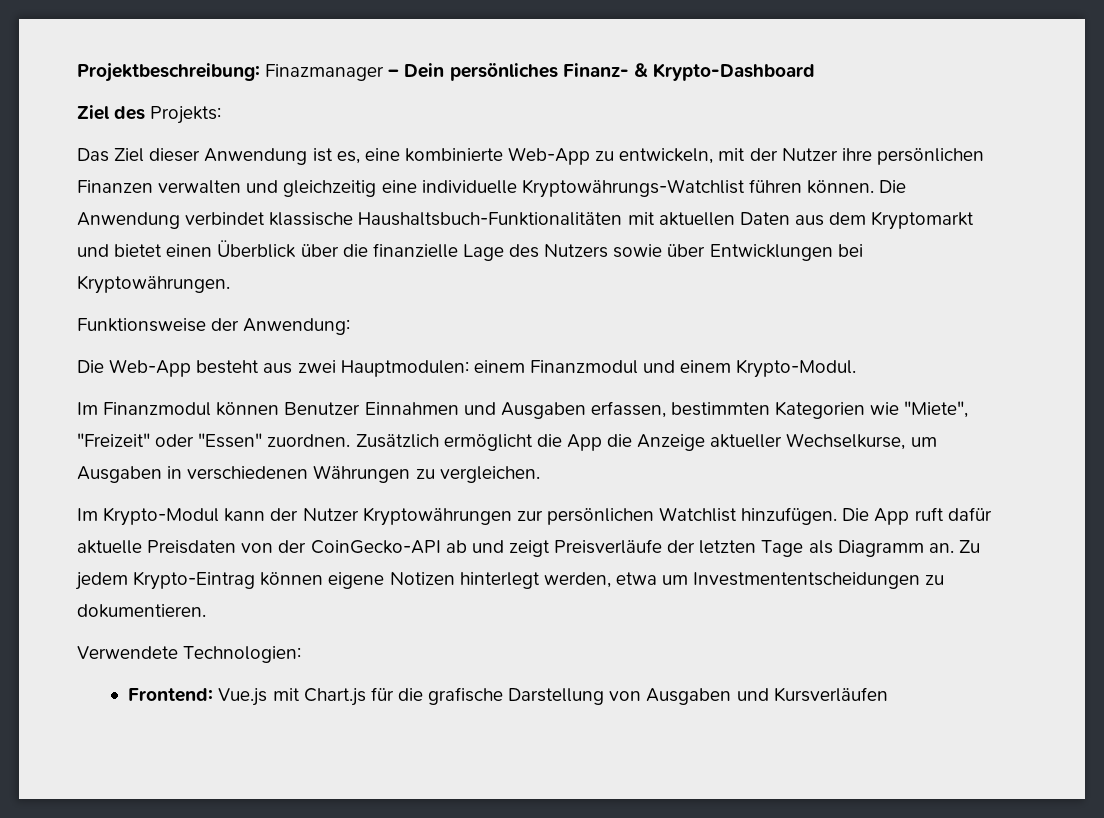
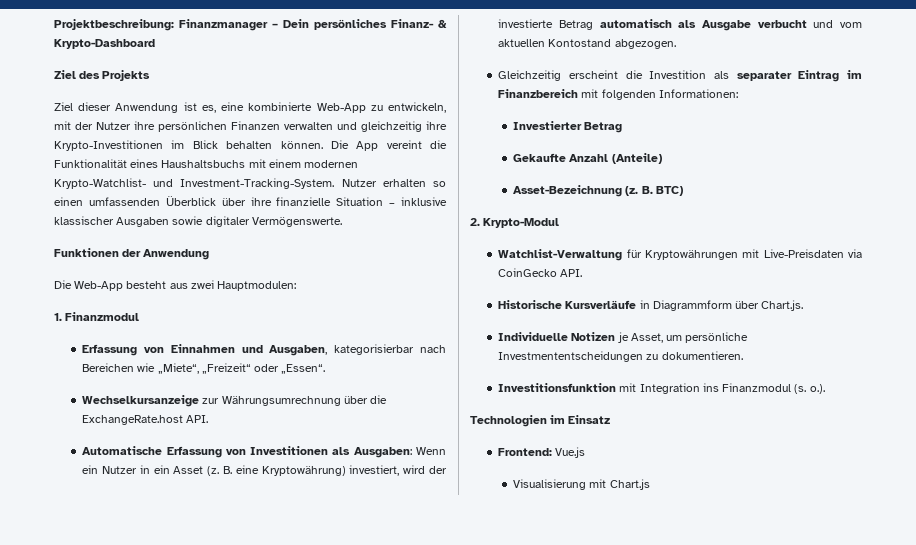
- Projektbeschreibung: Finazmanager – Dein persönliches Finanz- & Krypto-Dashboard
+ Projektbeschreibung: Finanzmanager – Dein persönliches Finanz- & Krypto-Dashboard
- Ziel des Projekts:
- Das Ziel dieser Anwendung ist es, eine kombinierte Web-App zu entwickeln, mit der Nutzer ihre persönlichen Finanzen verwalten und gleichzeitig eine individuelle Kryptowährungs-Watchlist führen können. Die Anwendung verbindet klassische Haushaltsbuch-Funktionalitäten mit aktuellen Daten aus dem Kryptomarkt und bietet einen Überblick über die finanzielle Lage des Nutzers sowie über Entwicklungen bei Kryptowährungen.
- Funktionsweise der Anwendung:
+ Ziel des Projekts
+ Ziel dieser Anwendung ist es, eine kombinierte Web-App zu entwickeln, mit der Nutzer ihre persönlichen Finanzen verwalten und gleichzeitig ihre Krypto-Investitionen im Blick behalten können. Die App vereint die Funktionalität eines Haushaltsbuchs mit einem modernen Krypto-Watchlist- und Investment-Tracking-System. Nutzer erhalten so einen umfassenden Überblick über ihre finanzielle Situation – inklusive klassischer Ausgaben sowie digitaler Vermögenswerte.
+ Funktionen der Anwendung
- Die Web-App besteht aus zwei Hauptmodulen: einem Finanzmodul und einem Krypto-Modul.
- Im Finanzmodul können Benutzer Einnahmen und Ausgaben erfassen, bestimmten Kategorien wie "Miete", "Freizeit" oder "Essen" zuordnen. Zusätzlich ermöglicht die App die Anzeige aktueller Wechselkurse, um Ausgaben in verschiedenen Währungen zu vergleichen.
- Im Krypto-Modul kann der Nutzer Kryptowährungen zur persönlichen Watchlist hinzufügen. Die App ruft dafür aktuelle Preisdaten von der CoinGecko-API ab und zeigt Preisverläufe der letzten Tage als Diagramm an. Zu jedem Krypto-Eintrag können eigene Notizen hinterlegt werden, etwa um Investmententscheidungen zu dokumentieren.
- Verwendete Technologien:
+ Die Web-App besteht aus zwei Hauptmodulen:
+ 1. Finanzmodul
+ Erfassung von Einnahmen und Ausgaben, kategorisierbar nach Bereichen wie „Miete“, „Freizeit“ oder „Essen“.
+ Wechselkursanzeige zur Währungsumrechnung über die ExchangeRate.host API.
+ Automatische Erfassung von Investitionen als Ausgaben: Wenn ein Nutzer in ein Asset (z. B. eine Kryptowährung) investiert, wird der investierte Betrag automatisch als Ausgabe verbucht und vom aktuellen Kontostand abgezogen.
+ Gleichzeitig erscheint die Investition als separater Eintrag im Finanzbereich mit folgenden Informationen:
+ Investierter Betrag
+ Gekaufte Anzahl (Anteile)
+ Asset-Bezeichnung (z. B. BTC)
+ 2. Krypto-Modul
+ Watchlist-Verwaltung für Kryptowährungen mit Live-Preisdaten via CoinGecko API.
+ Historische Kursverläufe in Diagrammform über Chart.js.
+ Individuelle Notizen je Asset, um persönliche Investmententscheidungen zu dokumentieren.
+ Investitionsfunktion mit Integration ins Finanzmodul (s. o.).
+ Technologien im Einsatz
- Frontend: Vue.js mit Chart.js für die grafische Darstellung von Ausgaben und Kursverläufen
+ Frontend: Vue.js
+ Visualisierung mit Chart.js

